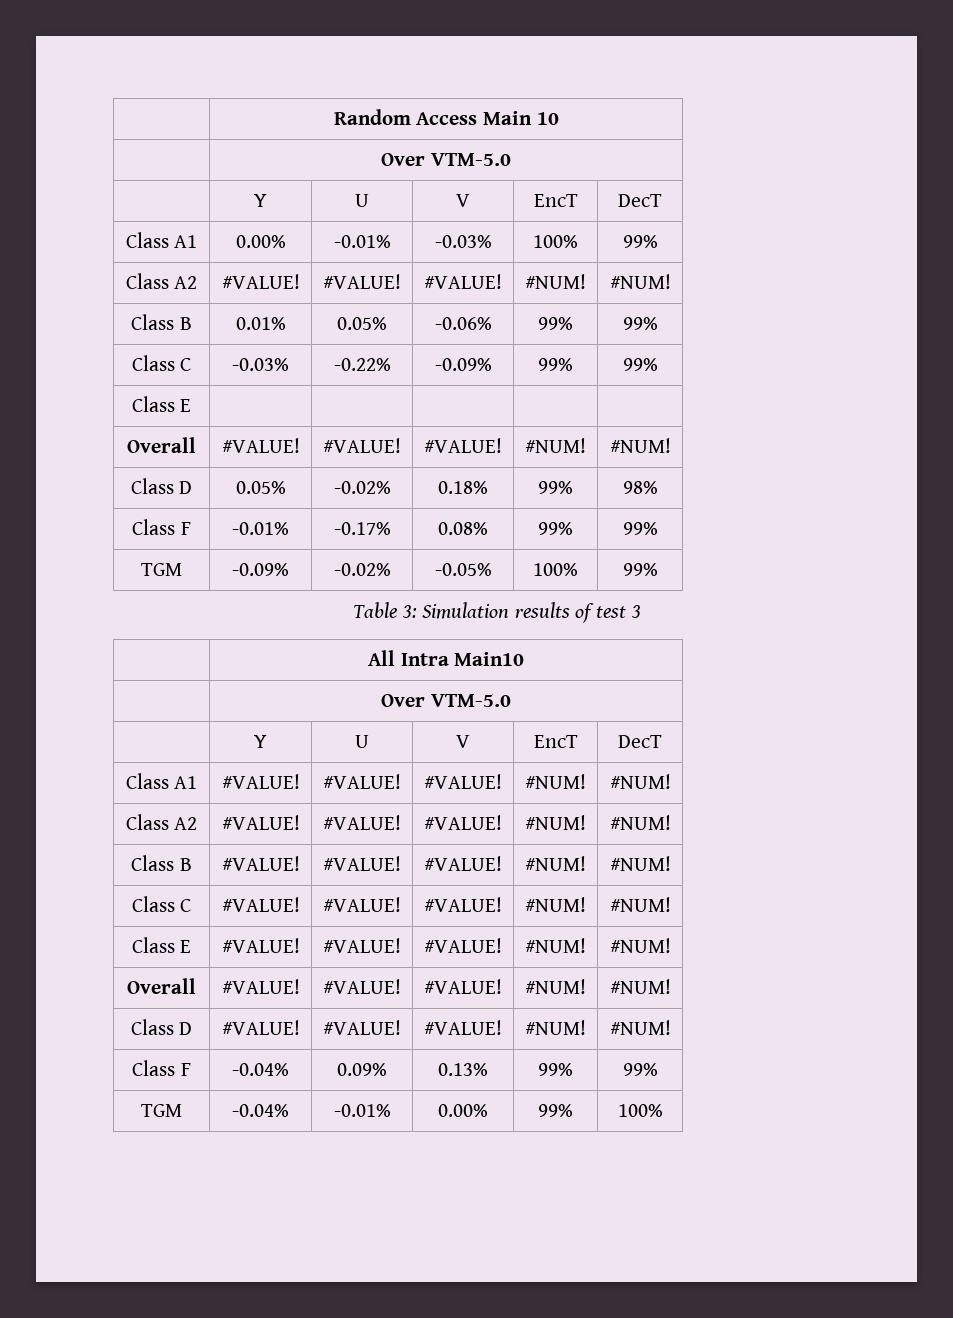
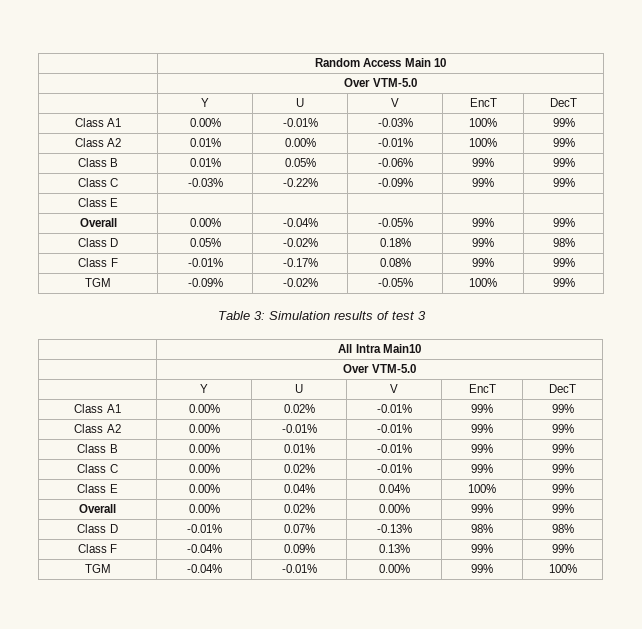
  Class A1 | 0.00% | -0.01% | -0.03% | 100% | 99%
- Class A2 | #VALUE! | #VALUE! | #VALUE! | #NUM! | #NUM!
+ Class A2 | 0.01% | 0.00% | -0.01% | 100% | 99%
  Class E | | | | |
- Overall | #VALUE! | #VALUE! | #VALUE! | #NUM! | #NUM!
+ Overall | 0.00% | -0.04% | -0.05% | 99% | 99%
- Class A1 | #VALUE! | #VALUE! | #VALUE! | #NUM! | #NUM!
- Class A2 | #VALUE! | #VALUE! | #VALUE! | #NUM! | #NUM!
- Class B | #VALUE! | #VALUE! | #VALUE! | #NUM! | #NUM!
- Class C | #VALUE! | #VALUE! | #VALUE! | #NUM! | #NUM!
- Class E | #VALUE! | #VALUE! | #VALUE! | #NUM! | #NUM!
- Overall | #VALUE! | #VALUE! | #VALUE! | #NUM! | #NUM!
- Class D | #VALUE! | #VALUE! | #VALUE! | #NUM! | #NUM!
+ Class A1 | 0.00% | 0.02% | -0.01% | 99% | 99%
+ Class A2 | 0.00% | -0.01% | -0.01% | 99% | 99%
+ Class B | 0.00% | 0.01% | -0.01% | 99% | 99%
+ Class C | 0.00% | 0.02% | -0.01% | 99% | 99%
+ Class E | 0.00% | 0.04% | 0.04% | 100% | 99%
+ Overall | 0.00% | 0.02% | 0.00% | 99% | 99%
+ Class D | -0.01% | 0.07% | -0.13% | 98% | 98%

